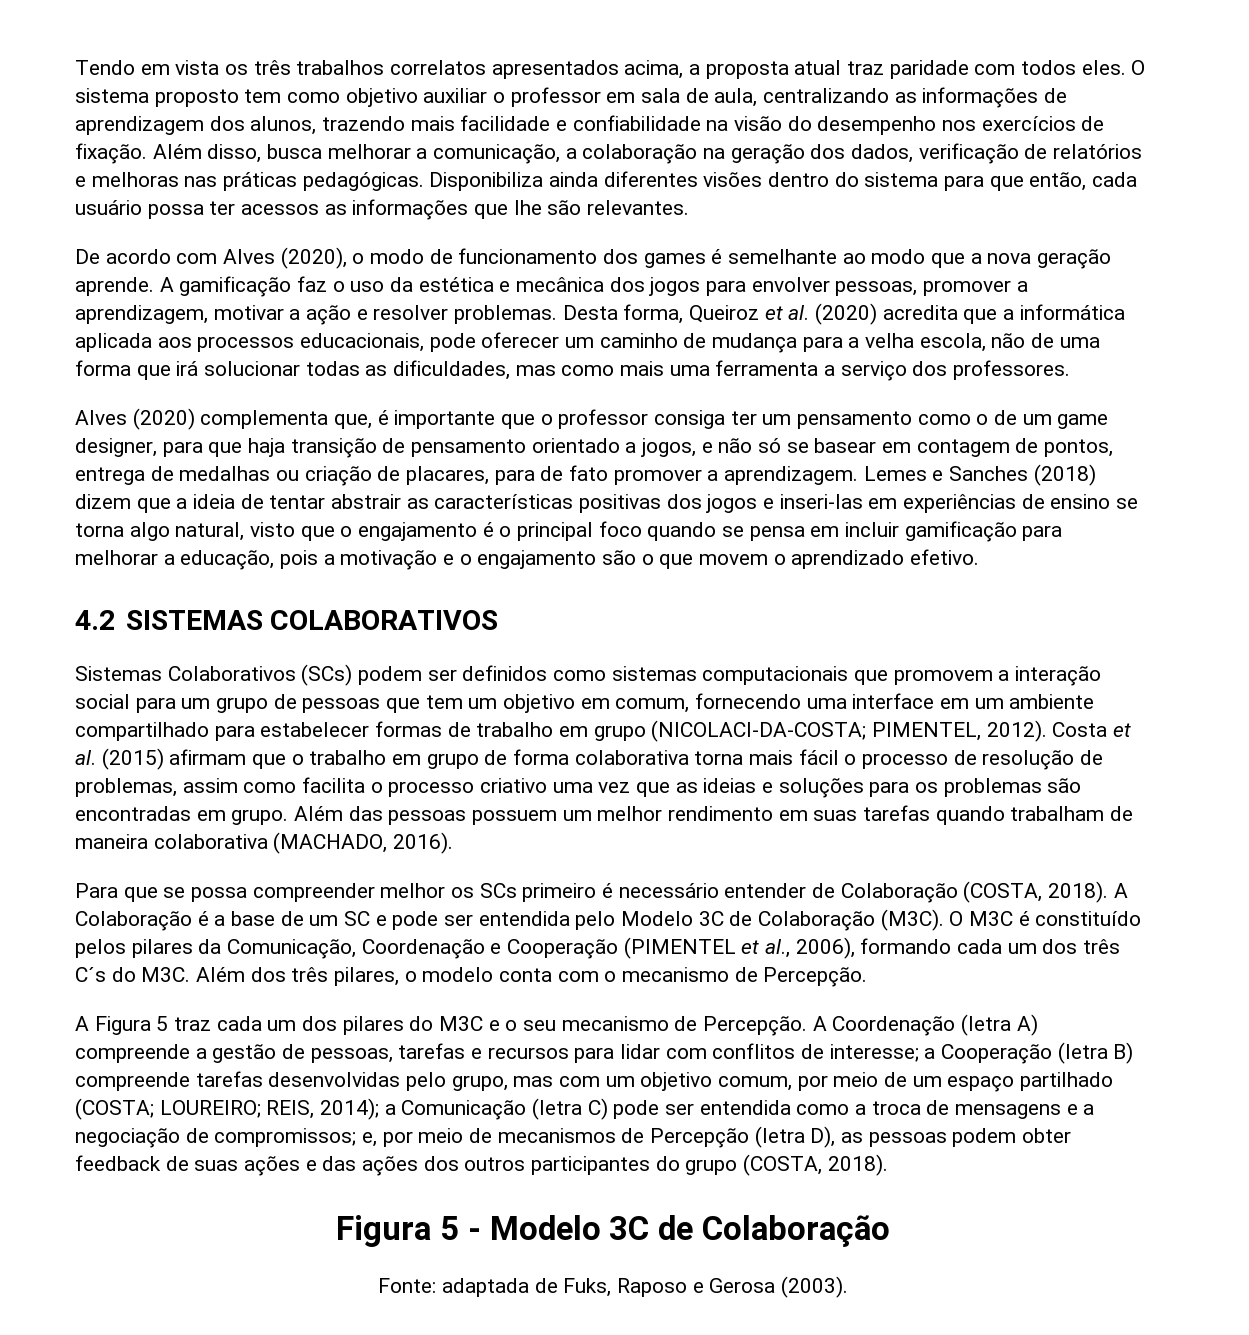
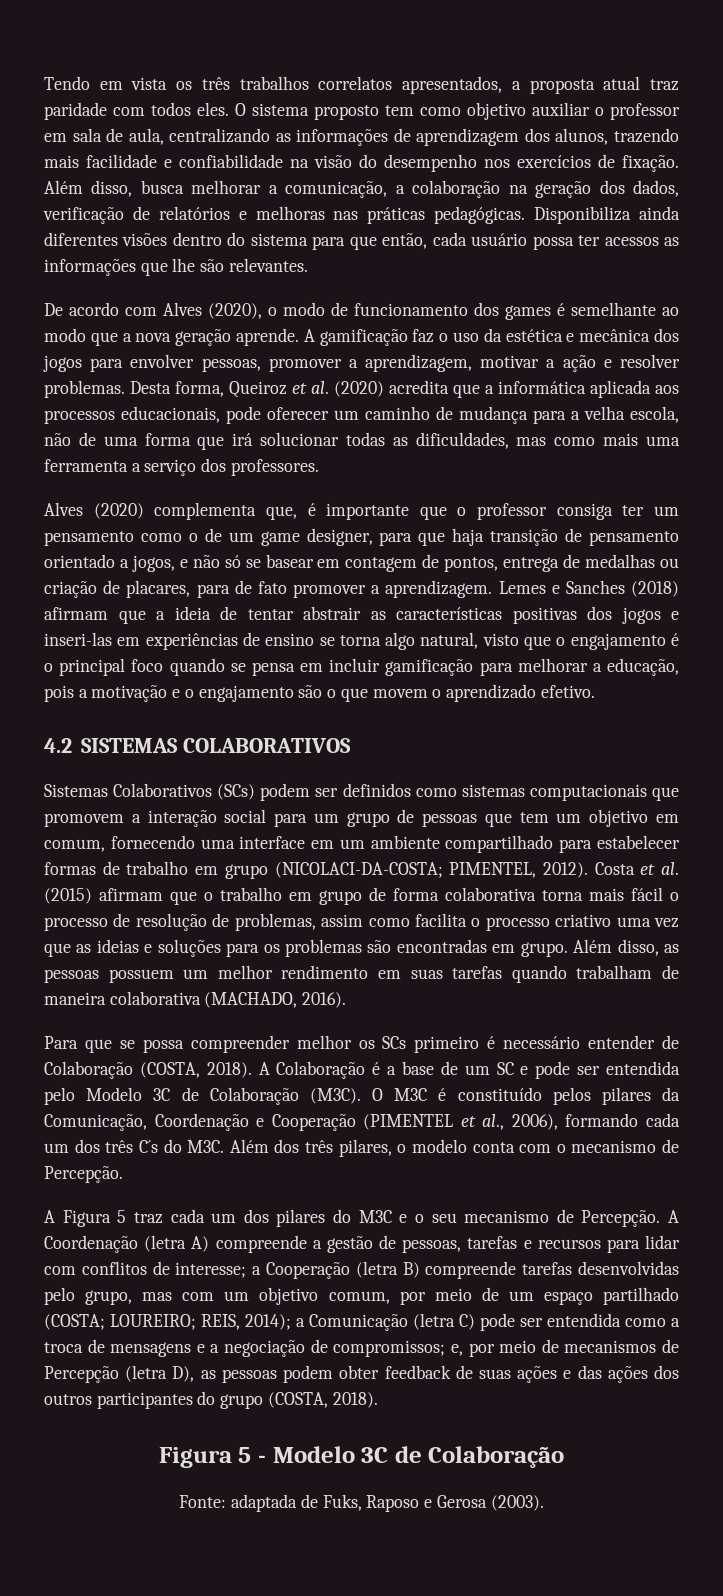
- Tendo em vista os três trabalhos correlatos apresentados acima, a proposta atual traz paridade com todos eles.
+ Tendo em vista os três trabalhos correlatos apresentados, a proposta atual traz paridade com todos eles.
- Lemes e Sanches (2018) dizem que a ideia de tentar abstrair as características positivas dos jogos e inseri-las em experiências de ensino se torna algo natural, visto que o engajamento é o principal foco quando se pensa em incluir gamificação para melhorar a educação, pois a motivação e o engajamento são o que movem o aprendizado efetivo.
+ Lemes e Sanches (2018) afirmam que a ideia de tentar abstrair as características positivas dos jogos e inseri-las em experiências de ensino se torna algo natural, visto que o engajamento é o principal foco quando se pensa em incluir gamificação para melhorar a educação, pois a motivação e o engajamento são o que movem o aprendizado efetivo.
- Além das pessoas possuem um melhor rendimento em suas tarefas quando trabalham de maneira colaborativa (MACHADO, 2016).
+ Além disso, as pessoas possuem um melhor rendimento em suas tarefas quando trabalham de maneira colaborativa (MACHADO, 2016).

